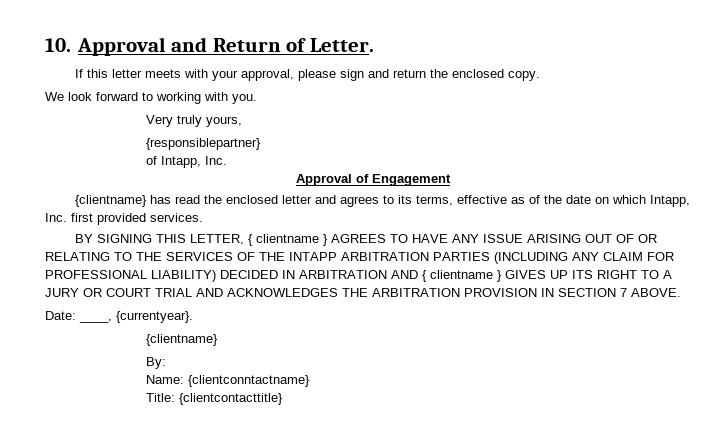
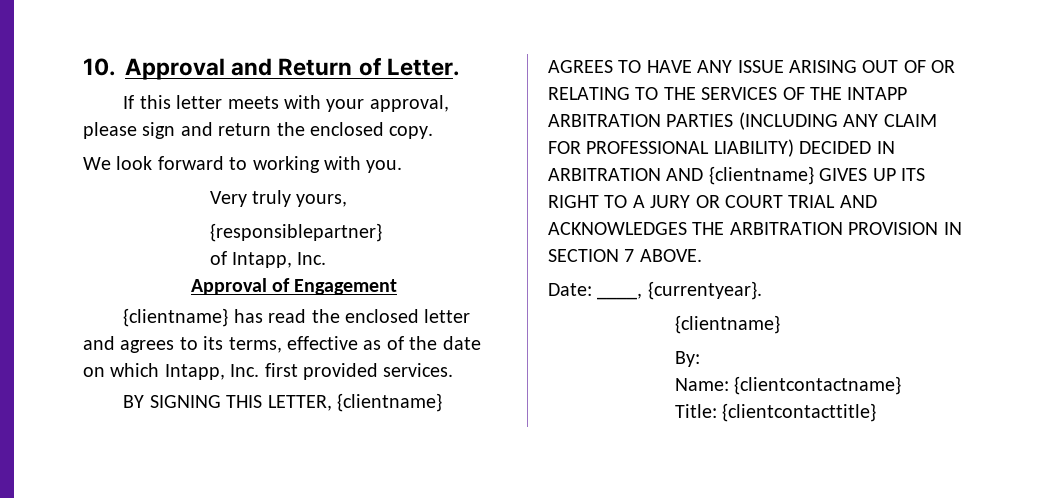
- BY SIGNING THIS LETTER, { clientname } AGREES TO HAVE ANY ISSUE ARISING OUT OF OR RELATING TO THE SERVICES OF THE INTAPP ARBITRATION PARTIES (INCLUDING ANY CLAIM FOR PROFESSIONAL LIABILITY) DECIDED IN ARBITRATION AND { clientname } GIVES UP ITS RIGHT TO A JURY OR COURT TRIAL AND ACKNOWLEDGES THE ARBITRATION PROVISION IN SECTION 7 ABOVE.
+ BY SIGNING THIS LETTER, {clientname} AGREES TO HAVE ANY ISSUE ARISING OUT OF OR RELATING TO THE SERVICES OF THE INTAPP ARBITRATION PARTIES (INCLUDING ANY CLAIM FOR PROFESSIONAL LIABILITY) DECIDED IN ARBITRATION AND {clientname} GIVES UP ITS RIGHT TO A JURY OR COURT TRIAL AND ACKNOWLEDGES THE ARBITRATION PROVISION IN SECTION 7 ABOVE.
- Name: {clientconntactname}
+ Name: {clientcontactname}

